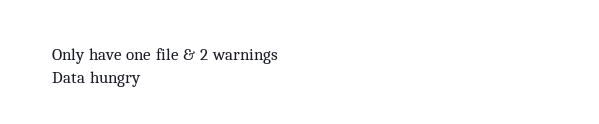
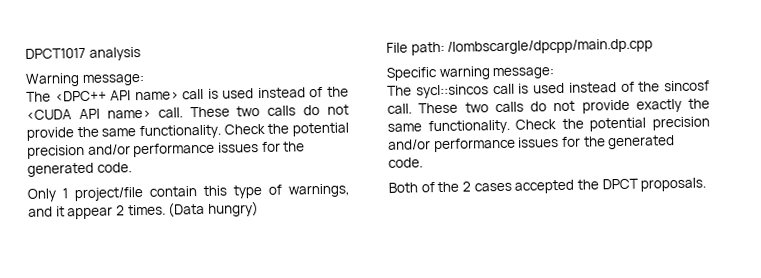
- Only have one file & 2 warnings
- Data hungry
+ DPCT1017 analysis
+ Warning message:
+ The <DPC++ API name> call is used instead of the <CUDA API name> call. These two calls do not provide the same functionality. Check the potential precision and/or performance issues for the generated code.
+ Only 1 project/file contain this type of warnings, and it appear 2 times. (Data hungry)
+ File path: /lombscargle/dpcpp/main.dp.cpp
+ Specific warning message:
+ The sycl::sincos call is used instead of the sincosf call. These two calls do not provide exactly the same functionality. Check the potential precision and/or performance issues for the generated code.
+ Both of the 2 cases accepted the DPCT proposals.

